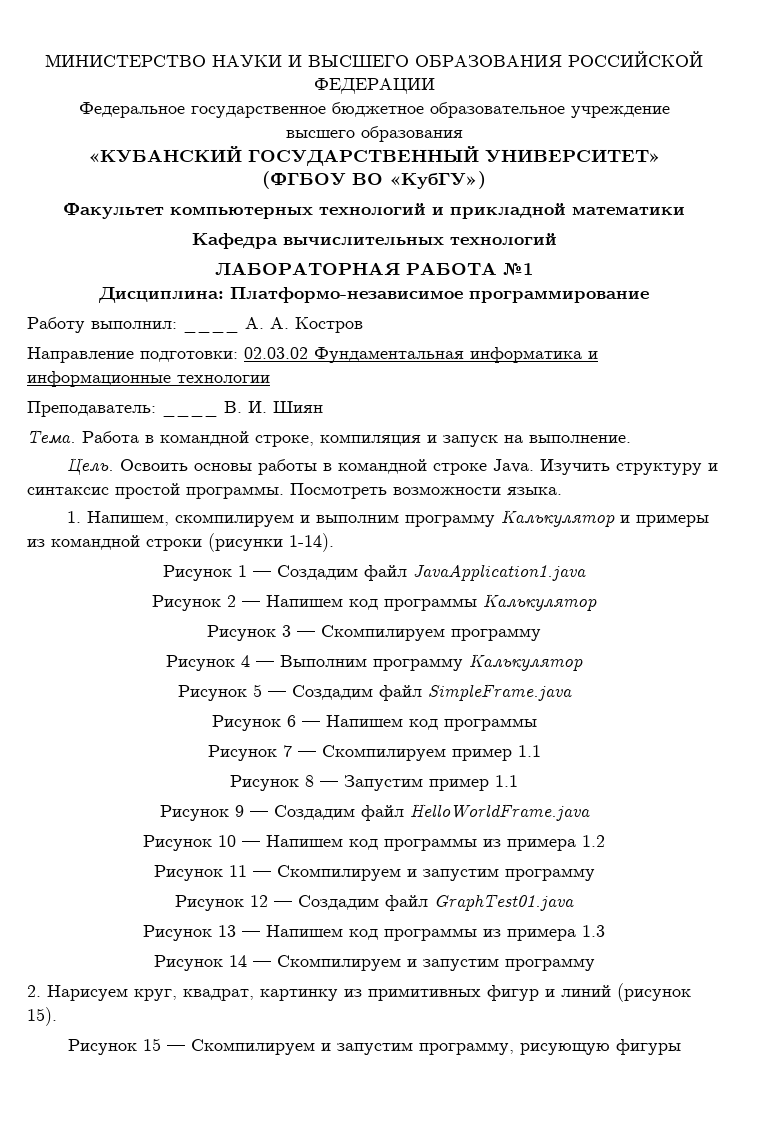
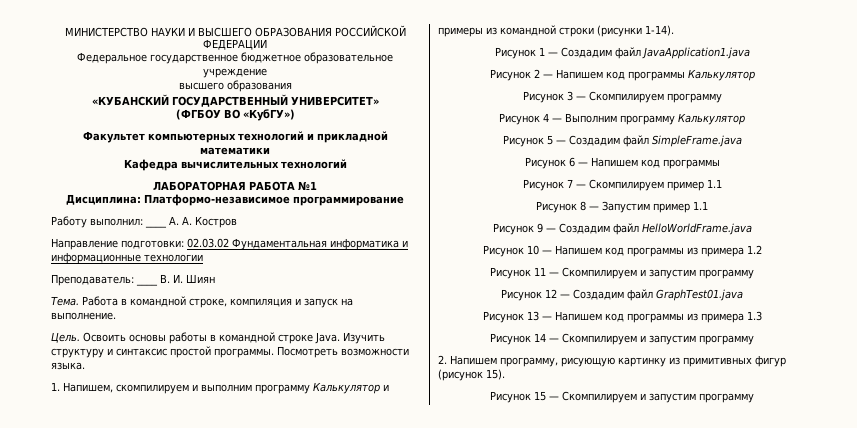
- 2. Нарисуем круг, квадрат, картинку из примитивных фигур и линий (рисунок 15).
+ 2. Напишем программу, рисующую картинку из примитивных фигур (рисунок 15).
- Рисунок 15 — Скомпилируем и запустим программу, рисующую фигуры
+ Рисунок 15 — Скомпилируем и запустим программу

